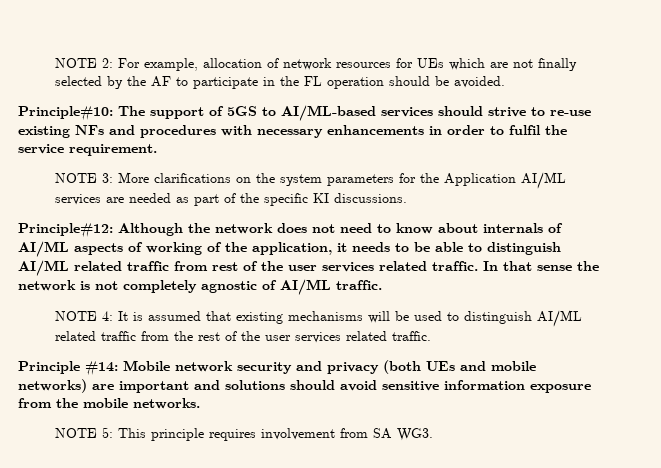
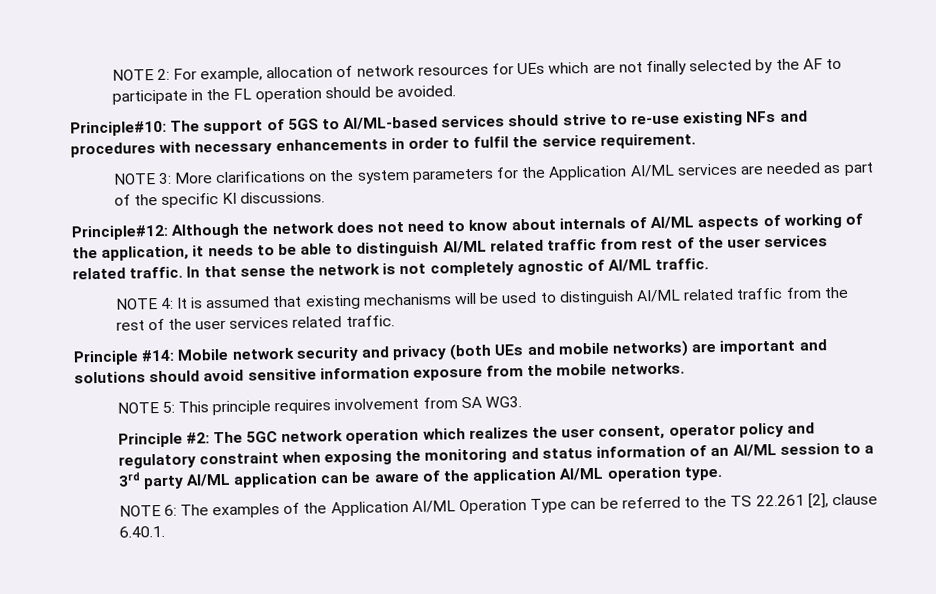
+ Principle #2: The 5GC network operation which realizes the user consent, operator policy and regulatory constraint when exposing the monitoring and status information of an AI/ML session to a 3rd party AI/ML application can be aware of the application AI/ML operation type.
+ NOTE 6: The examples of the Application AI/ML Operation Type can be referred to the TS 22.261 [2], clause 6.40.1.

